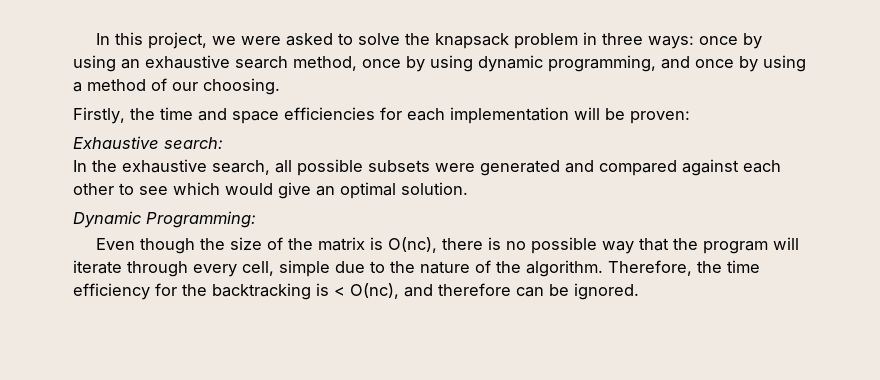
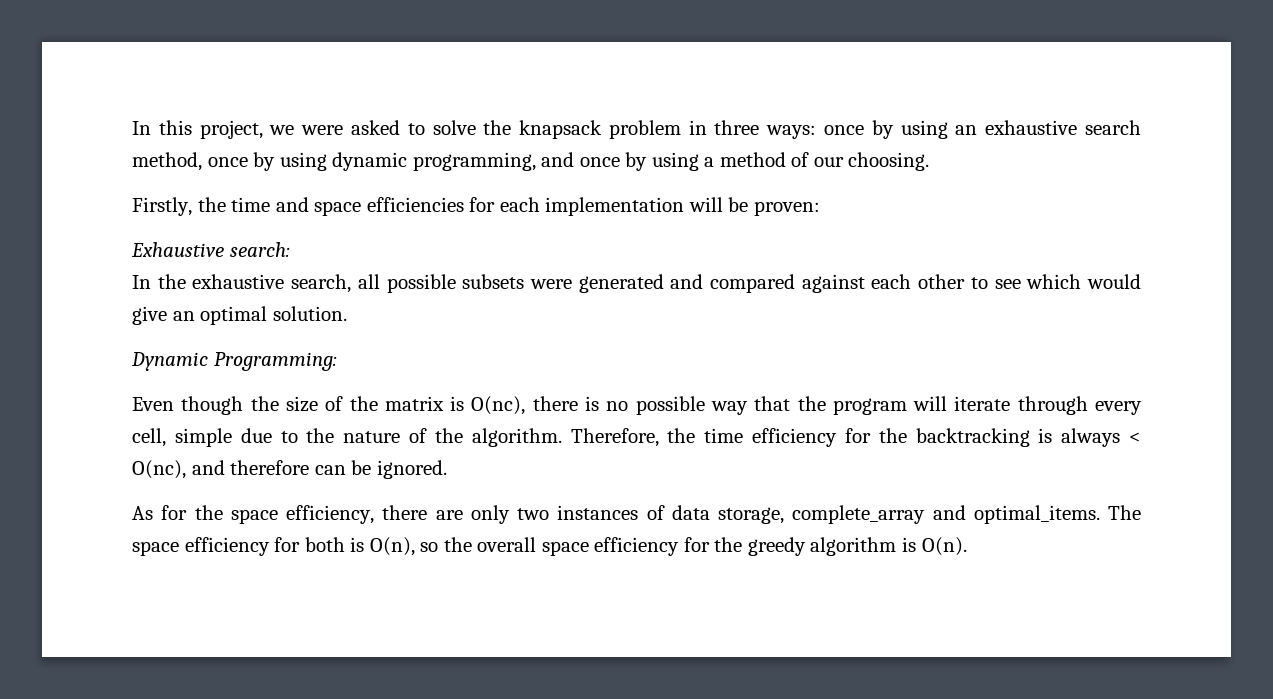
- Therefore, the time efficiency for the backtracking is < O(nc), and therefore can be ignored.
+ Therefore, the time efficiency for the backtracking is always < O(nc), and therefore can be ignored.
+ As for the space efficiency, there are only two instances of data storage, complete_array and optimal_items. The space efficiency for both is O(n), so the overall space efficiency for the greedy algorithm is O(n).

